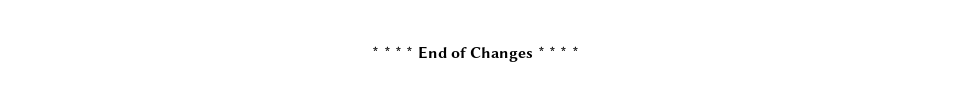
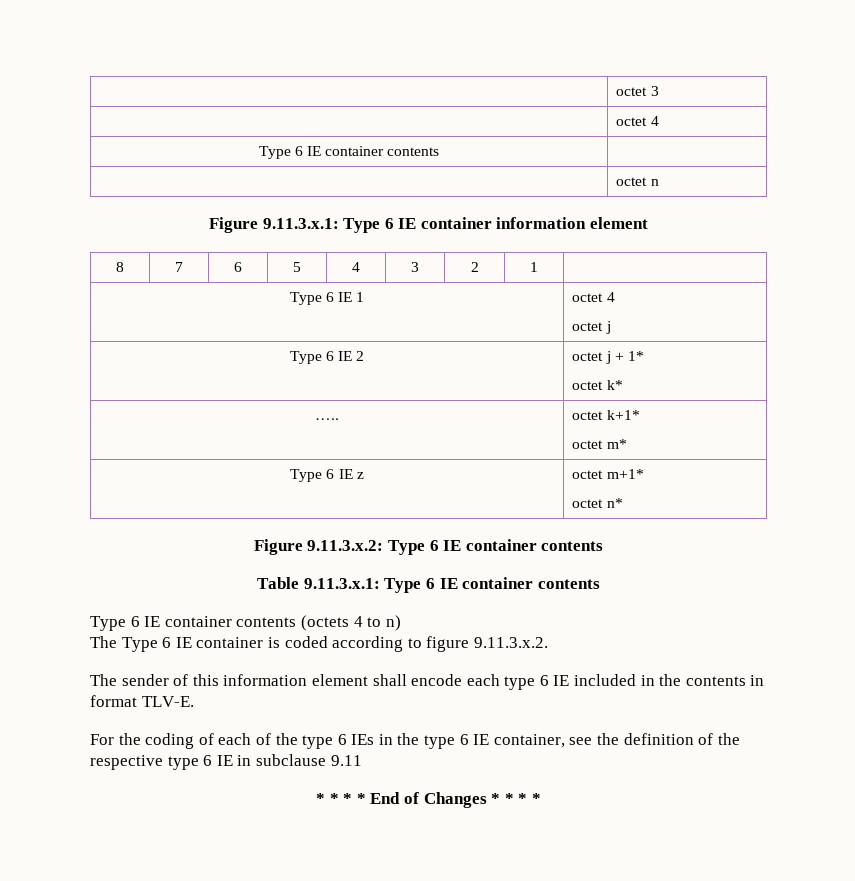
+ | octet 3
+ | octet 4
+ Type 6 IE container contents |
+ | octet n
+ Figure 9.11.3.x.1: Type 6 IE container information element
+ 8 | 7 | 6 | 5 | 4 | 3 | 2 | 1 |
+ Type 6 IE 1 | octet 4
+ octet j
+ Type 6 IE 2 | octet j + 1*
+ octet k*
+ ….. | octet k+1*
+ octet m*
+ Type 6 IE z | octet m+1*
+ octet n*
+ Figure 9.11.3.x.2: Type 6 IE container contents
+ Table 9.11.3.x.1: Type 6 IE container contents
+ Type 6 IE container contents (octets 4 to n)
+ The Type 6 IE container is coded according to figure 9.11.3.x.2.
+ The sender of this information element shall encode each type 6 IE included in the contents in format TLV-E.
+ For the coding of each of the type 6 IEs in the type 6 IE container, see the definition of the respective type 6 IE in subclause 9.11

